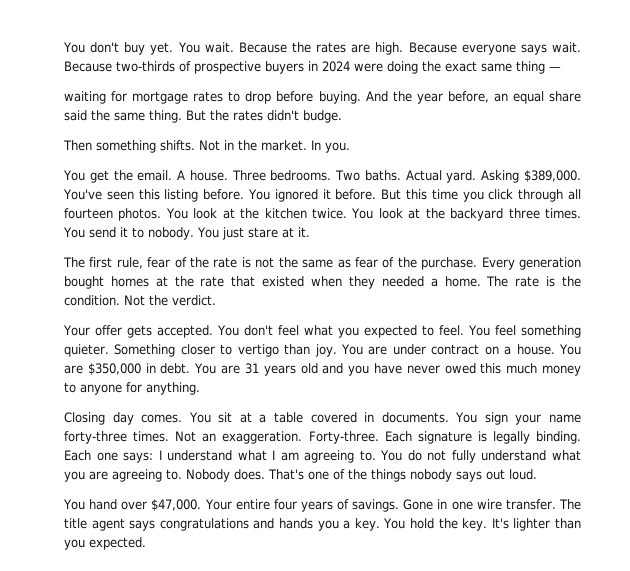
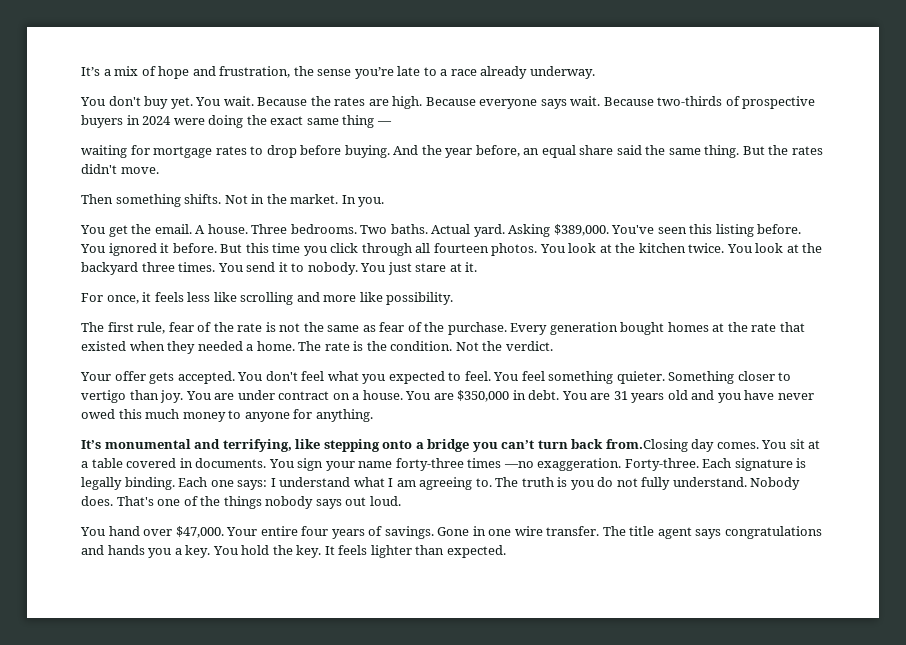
+ It’s a mix of hope and frustration, the sense you’re late to a race already underway.
- But the rates didn't budge.
+ But the rates didn't move.
+ For once, it feels less like scrolling and more like possibility.
- Closing day comes.
+ It’s monumental and terrifying, like stepping onto a bridge you can’t turn back from.Closing day comes.
- You sign your name forty-three times. Not an exaggeration.
+ You sign your name forty-three times —no exaggeration.
- You do not fully understand what you are agreeing to.
+ The truth is you do not fully understand.
- It's lighter than you expected.
+ It feels lighter than expected.

